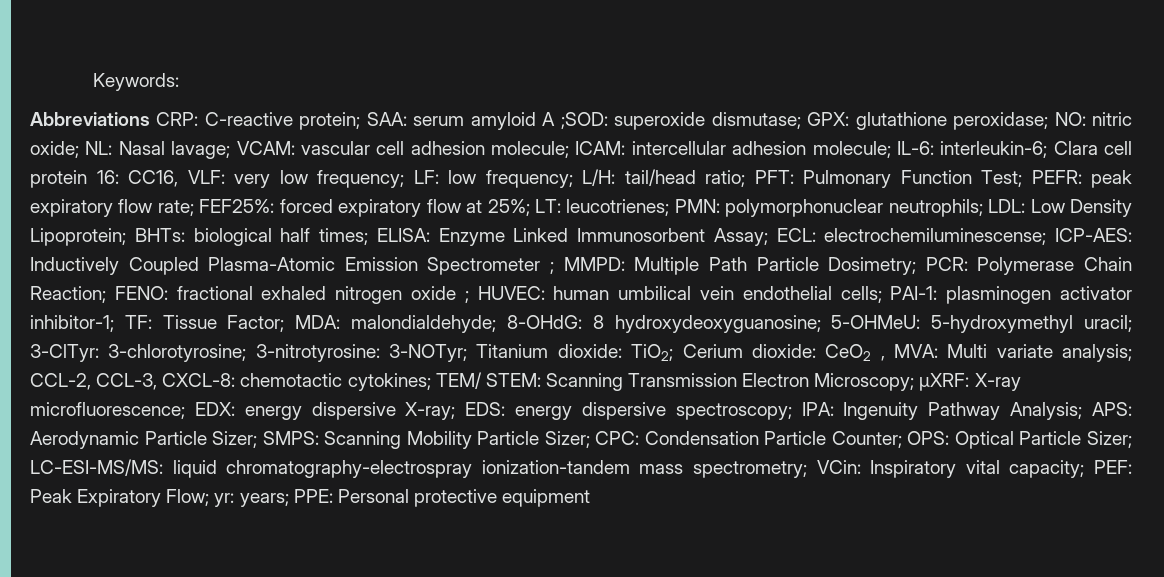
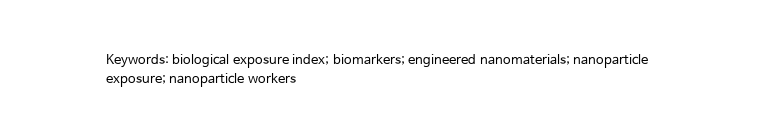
- Keywords:
- Abbreviations CRP: C-reactive protein; SAA: serum amyloid A ;SOD: superoxide dismutase; GPX: glutathione peroxidase; NO: nitric oxide; NL: Nasal lavage; VCAM: vascular cell adhesion molecule; ICAM: intercellular adhesion molecule; IL-6: interleukin-6; Clara cell protein 16: CC16, VLF: very low frequency; LF: low frequency; L/H: tail/head ratio; PFT: Pulmonary Function Test; PEFR: peak expiratory flow rate; FEF25%: forced expiratory flow at 25%; LT: leucotrienes; PMN: polymorphonuclear neutrophils; LDL: Low Density Lipoprotein; BHTs: biological half times; ELISA: Enzyme Linked Immunosorbent Assay; ECL: electrochemiluminescense; ICP-AES: Inductively Coupled Plasma-Atomic Emission Spectrometer ; MMPD: Multiple Path Particle Dosimetry; PCR: Polymerase Chain Reaction; FENO: fractional exhaled nitrogen oxide ; HUVEC: human umbilical vein endothelial cells; PAI-1: plasminogen activator inhibitor-1; TF: Tissue Factor; MDA: malondialdehyde; 8-OHdG: 8 hydroxydeoxyguanosine; 5-OHMeU: 5-hydroxymethyl uracil; 3-ClTyr: 3-chlorotyrosine; 3-nitrotyrosine: 3-NOTyr; Titanium dioxide: TiO2; Cerium dioxide: CeO2 , MVA: Multi variate analysis; CCL-2, CCL-3, CXCL-8: chemotactic cytokines; TEM/ STEM: Scanning Transmission Electron Microscopy; μXRF: X-ray microfluorescence; EDX: energy dispersive X-ray; EDS: energy dispersive spectroscopy; IPA: Ingenuity Pathway Analysis; APS: Aerodynamic Particle Sizer; SMPS: Scanning Mobility Particle Sizer; CPC: Condensation Particle Counter; OPS: Optical Particle Sizer; LC-ESI-MS/MS: liquid chromatography-electrospray ionization-tandem mass spectrometry; VCin: Inspiratory vital capacity; PEF: Peak Expiratory Flow; yr: years; PPE: Personal protective equipment
+ Keywords: biological exposure index; biomarkers; engineered nanomaterials; nanoparticle exposure; nanoparticle workers

